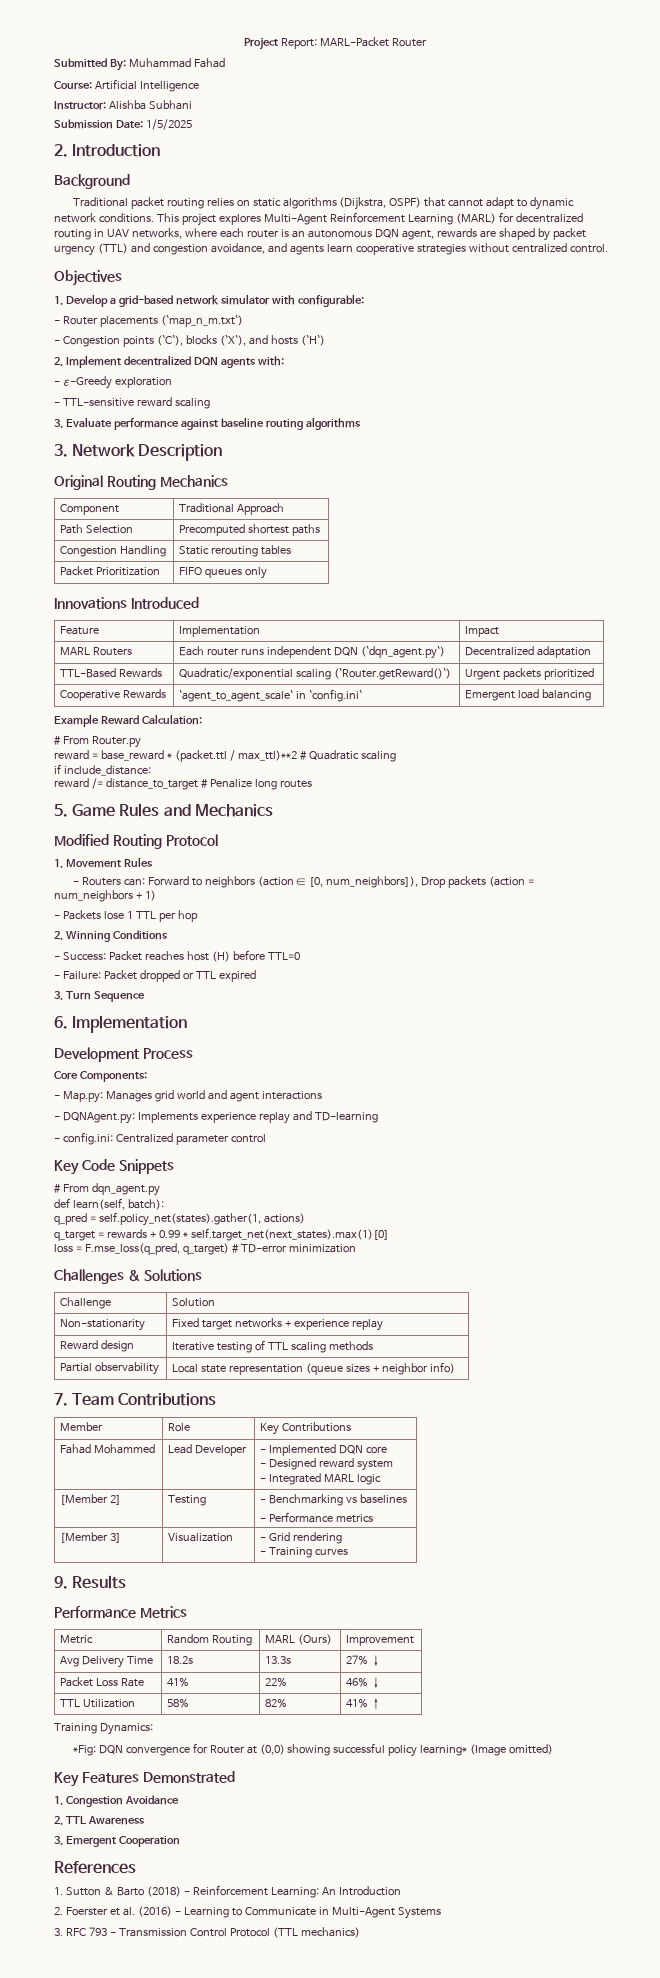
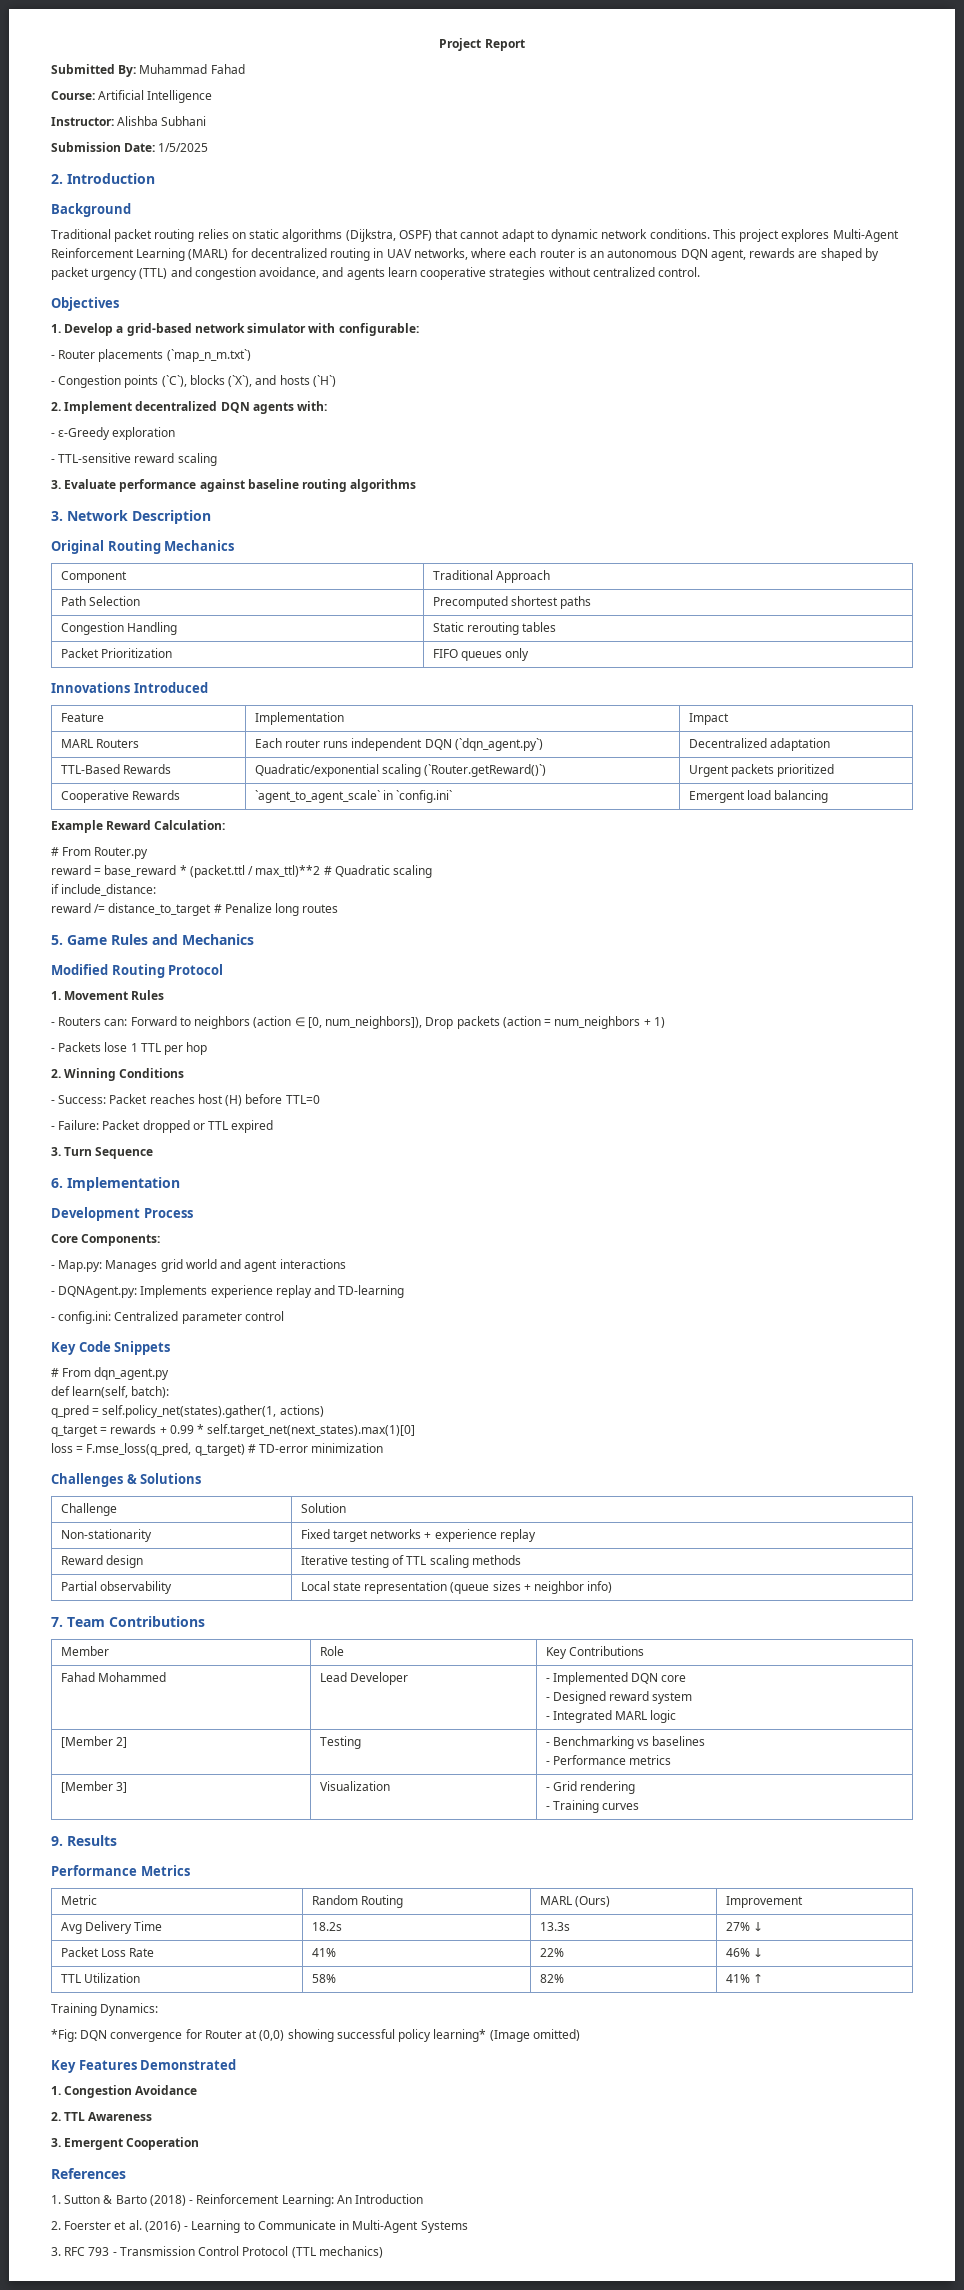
- Project Report: MARL-Packet Router
+ Project Report

